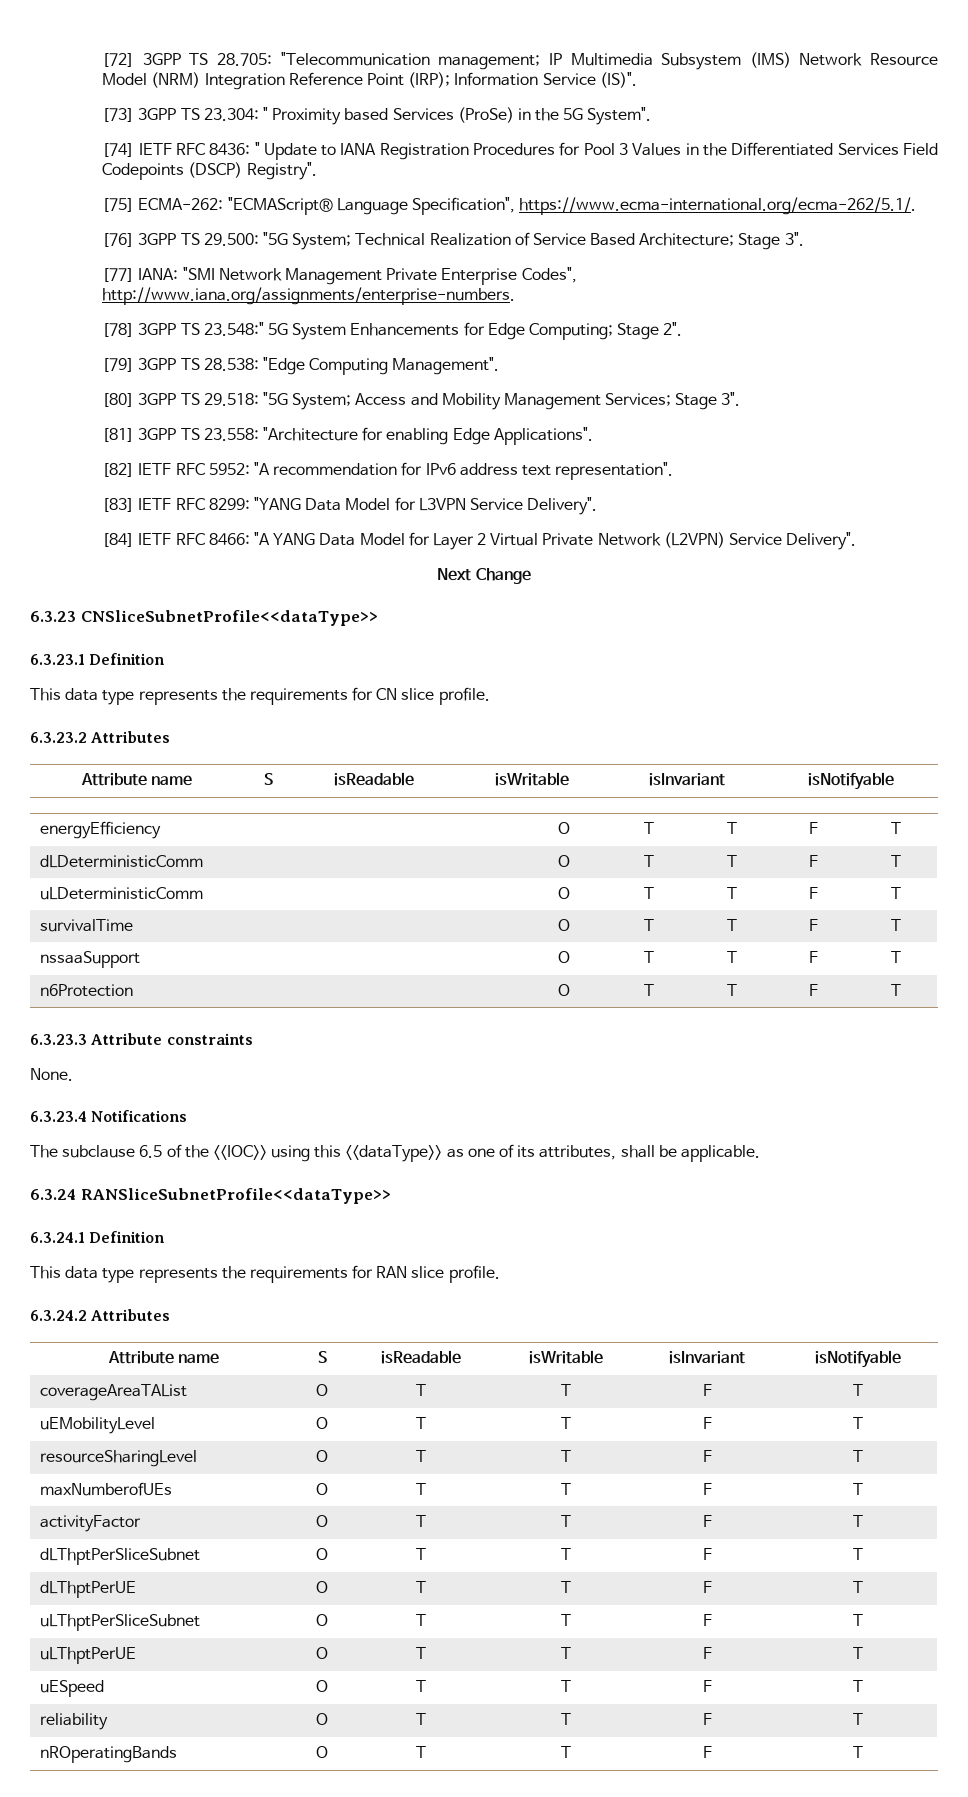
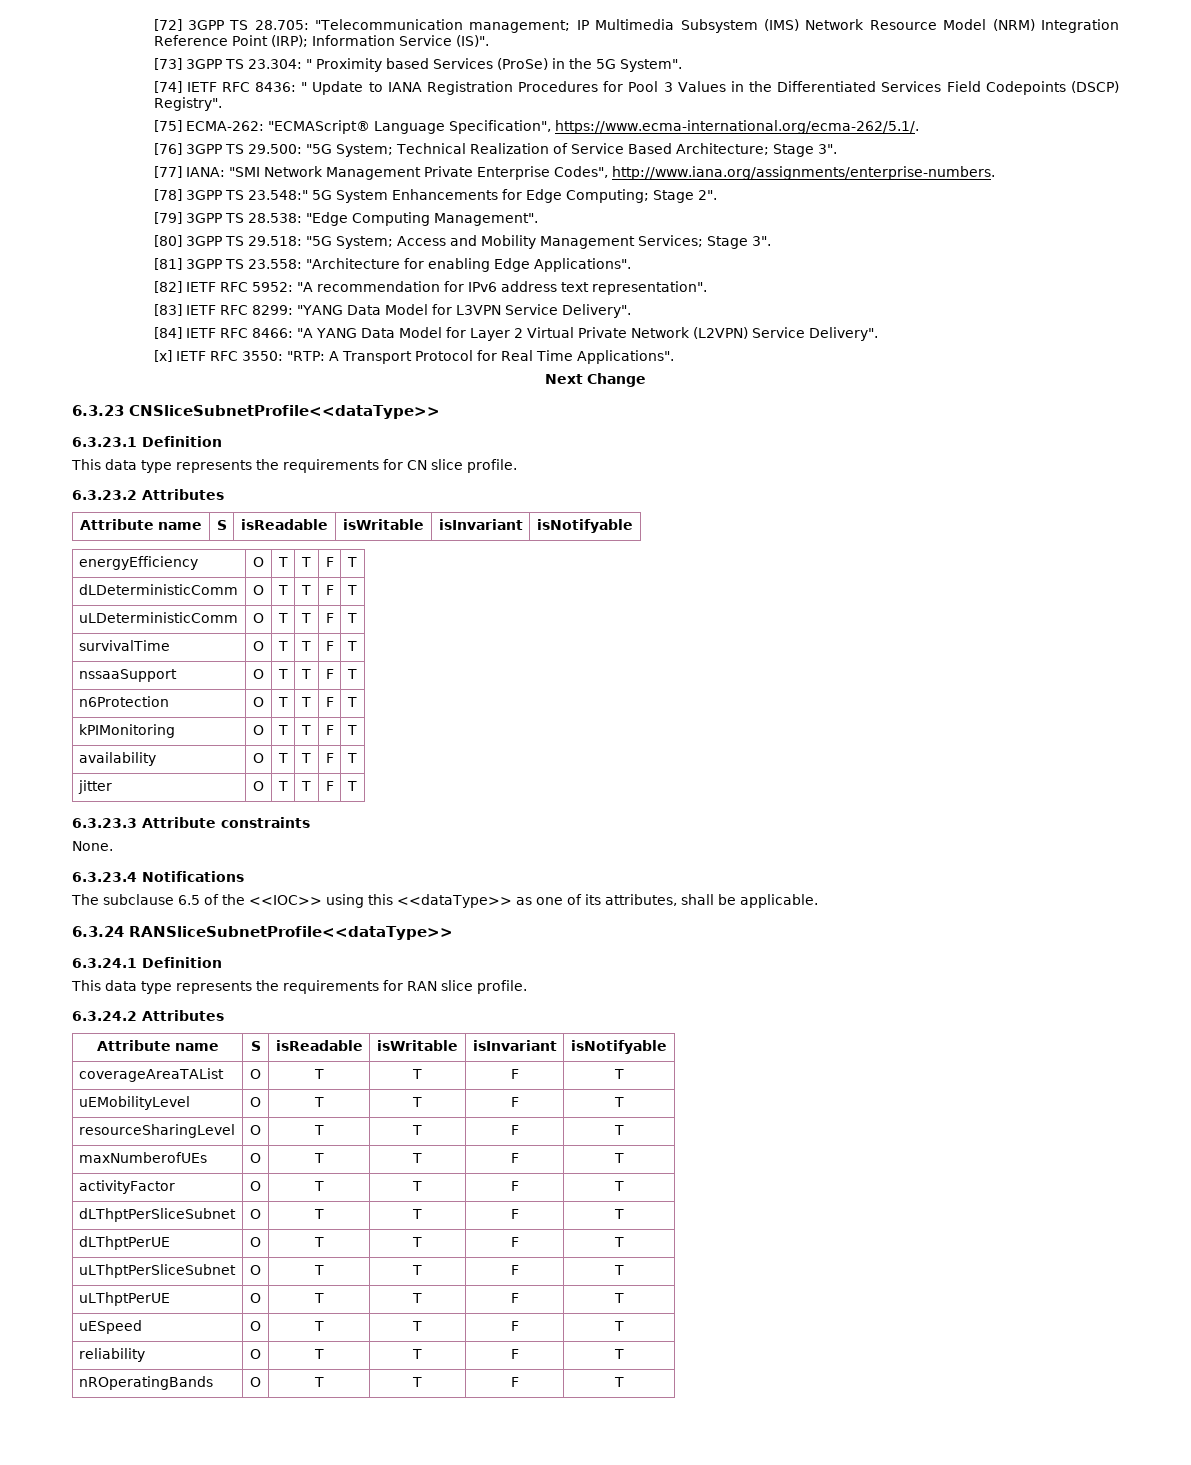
+ [x] IETF RFC 3550: "RTP: A Transport Protocol for Real Time Applications".
+ kPIMonitoring | O | T | T | F | T
+ availability | O | T | T | F | T
+ jitter | O | T | T | F | T

